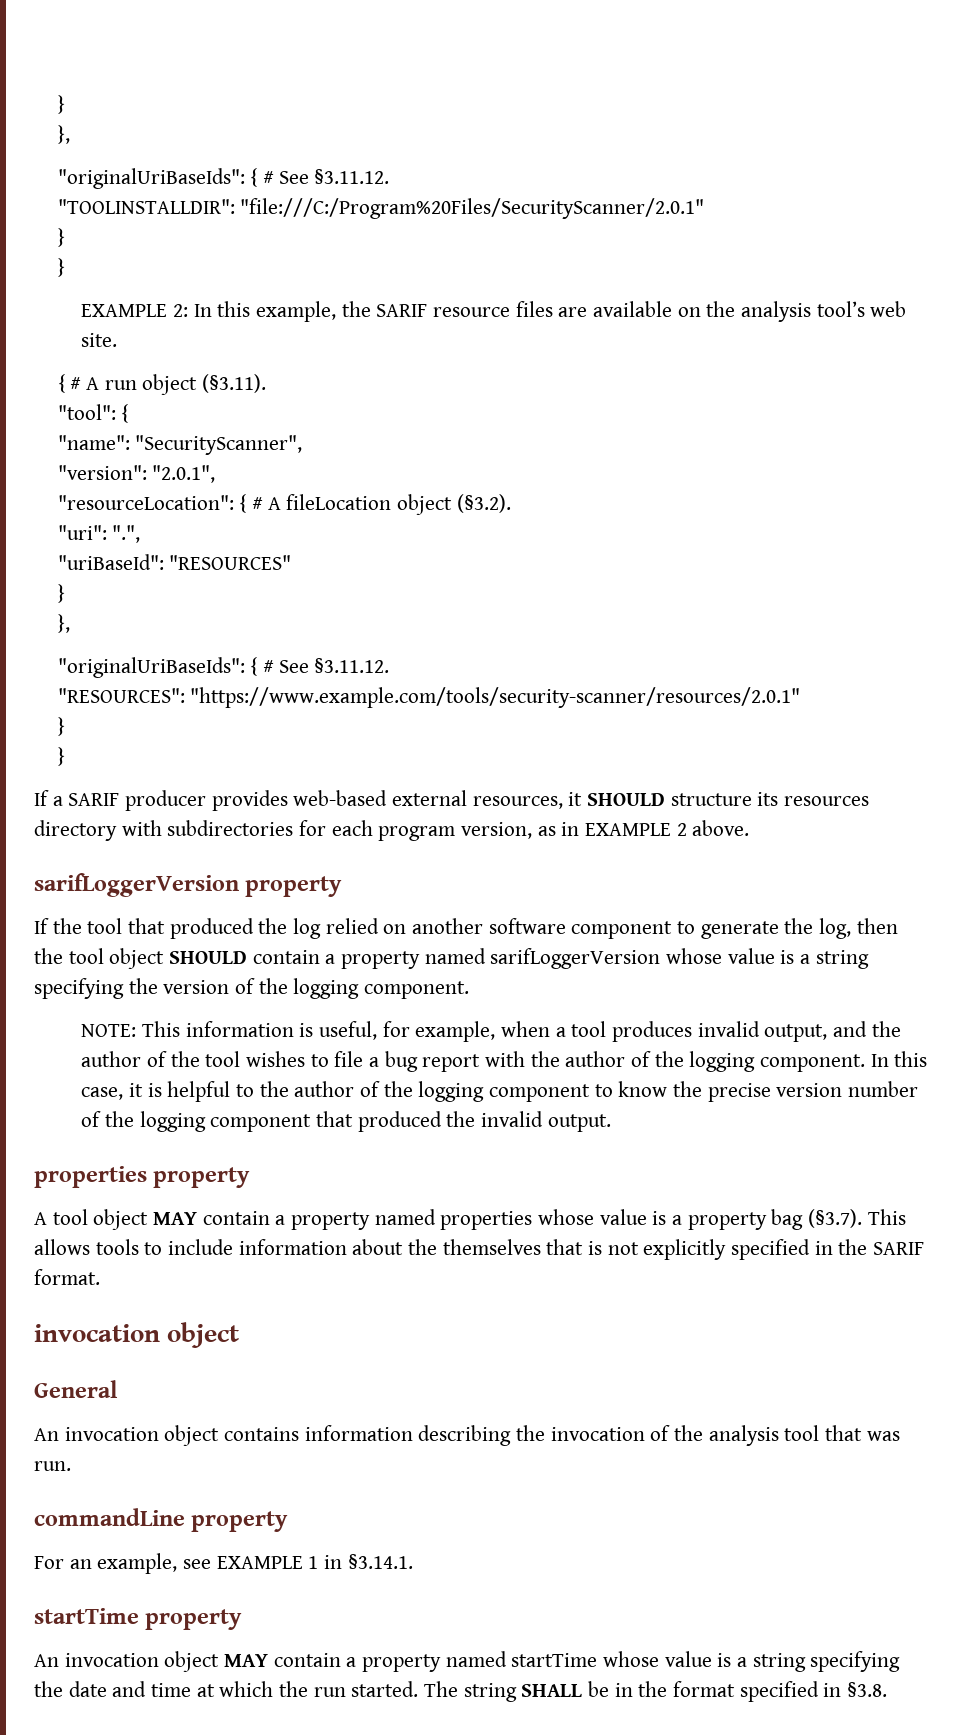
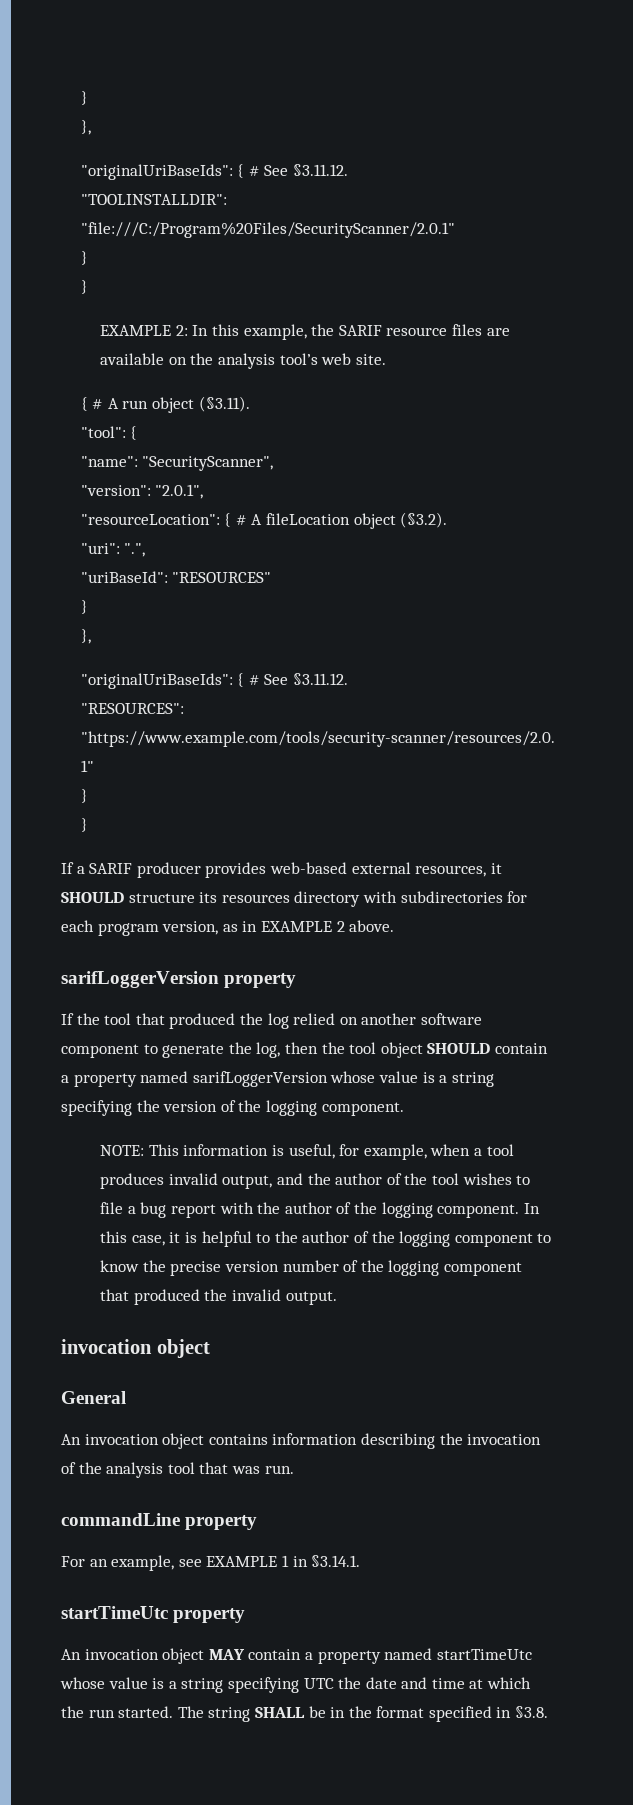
- properties property
- A tool object MAY contain a property named properties whose value is a property bag (§3.7). This allows tools to include information about the themselves that is not explicitly specified in the SARIF format.
- startTime property
+ startTimeUtc property
- An invocation object MAY contain a property named startTime whose value is a string specifying the date and time at which the run started.
+ An invocation object MAY contain a property named startTimeUtc whose value is a string specifying UTC the date and time at which the run started.

